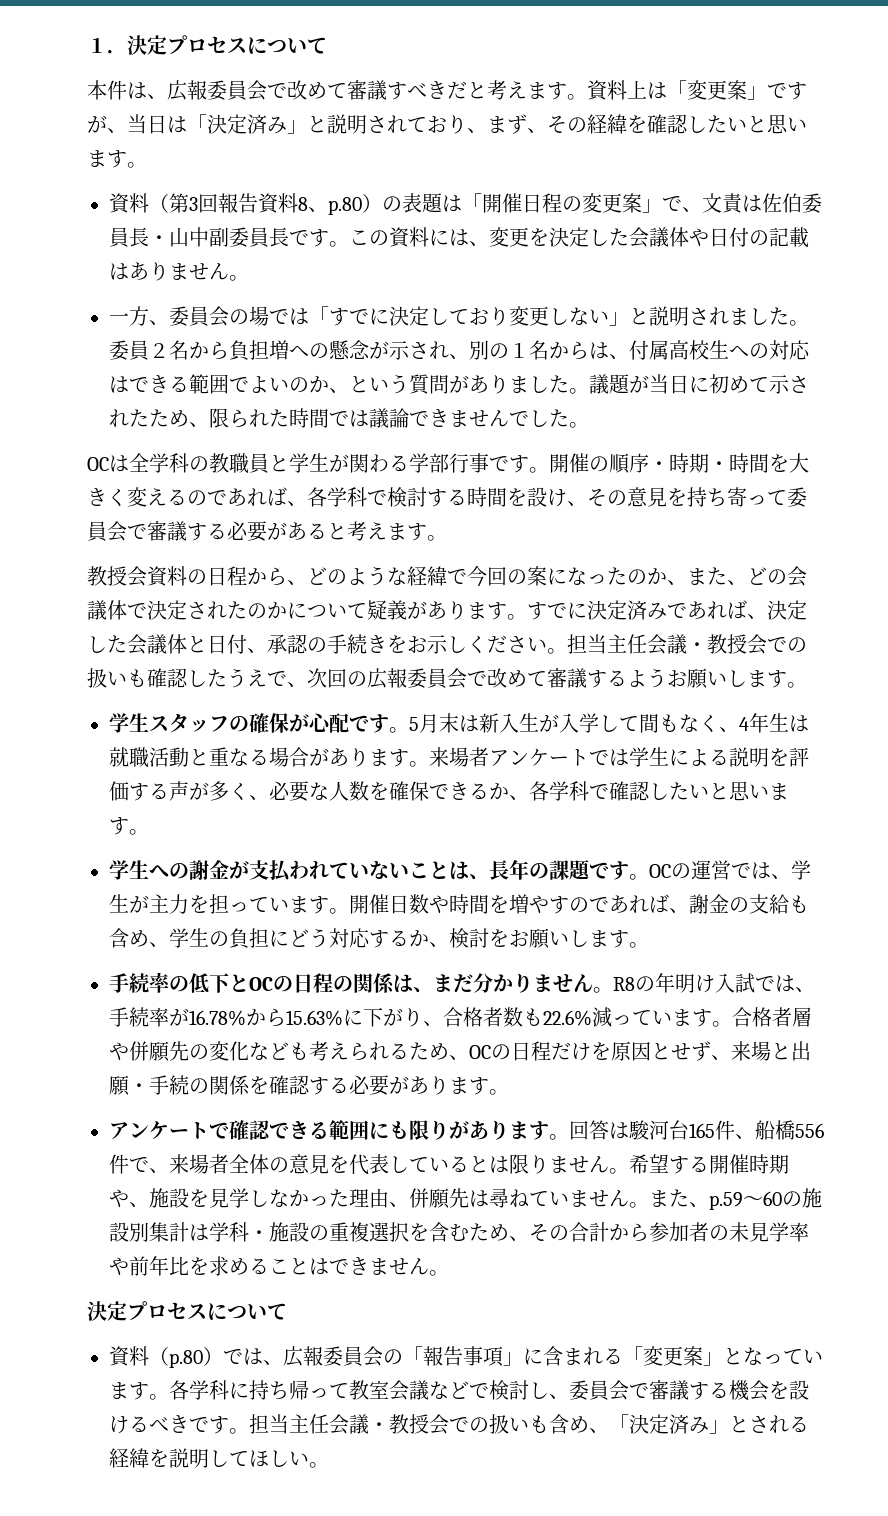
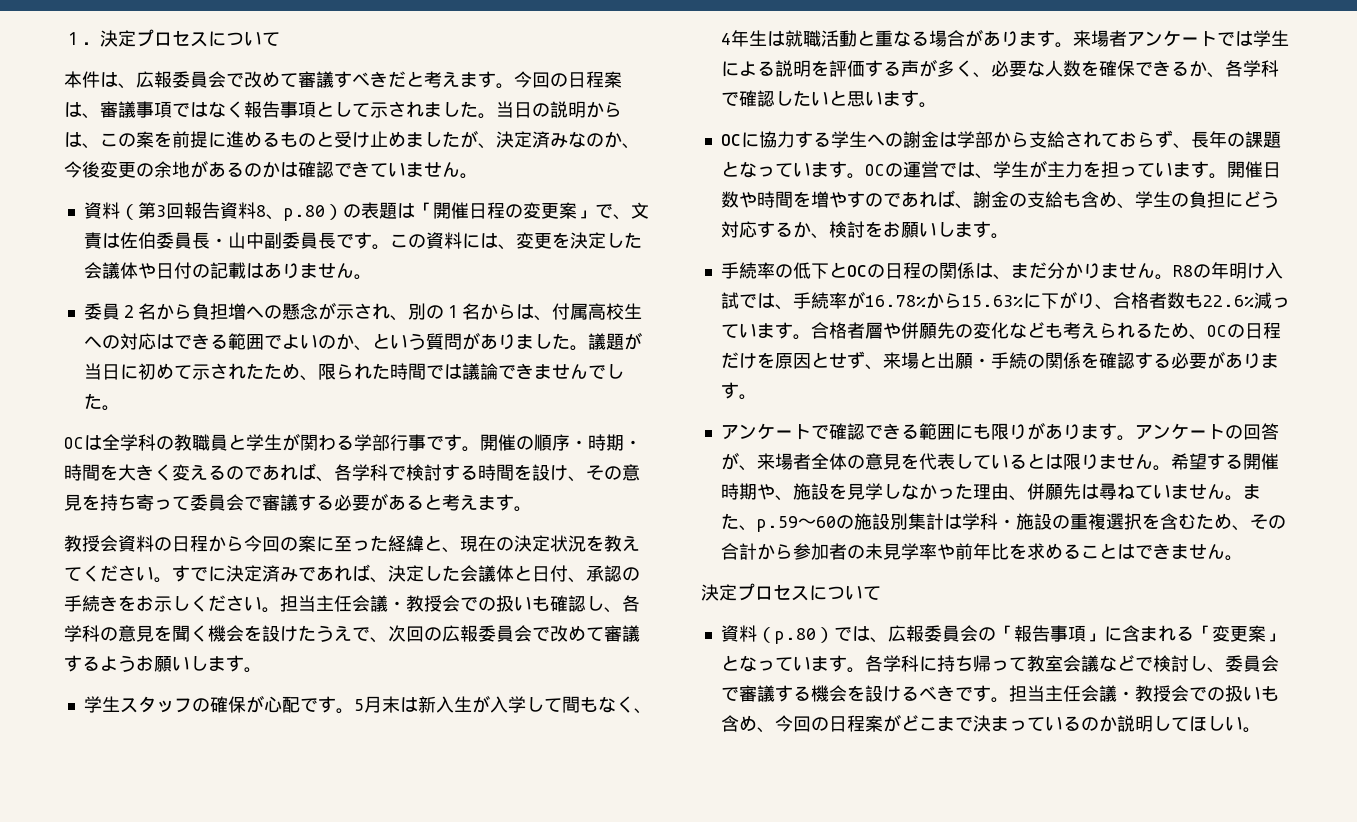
- 資料上は「変更案」ですが、当日は「決定済み」と説明されており、まず、その経緯を確認したいと思います。
+ 今回の日程案は、審議事項ではなく報告事項として示されました。当日の説明からは、この案を前提に進めるものと受け止めましたが、決定済みなのか、今後変更の余地があるのかは確認できていません。
- 一方、委員会の場では「すでに決定しており変更しない」と説明されました。
- 教授会資料の日程から、どのような経緯で今回の案になったのか、また、どの会議体で決定されたのかについて疑義があります。
+ 教授会資料の日程から今回の案に至った経緯と、現在の決定状況を教えてください。
- 担当主任会議・教授会での扱いも確認したうえで、次回の広報委員会で改めて審議するようお願いします。
+ 担当主任会議・教授会での扱いも確認し、各学科の意見を聞く機会を設けたうえで、次回の広報委員会で改めて審議するようお願いします。
- 学生への謝金が支払われていないことは、長年の課題です。
+ OCに協力する学生への謝金は学部から支給されておらず、長年の課題となっています。
- 回答は駿河台165件、船橋556件で、来場者全体の意見を代表しているとは限りません。
+ アンケートの回答が、来場者全体の意見を代表しているとは限りません。
- 担当主任会議・教授会での扱いも含め、「決定済み」とされる経緯を説明してほしい。
+ 担当主任会議・教授会での扱いも含め、今回の日程案がどこまで決まっているのか説明してほしい。

